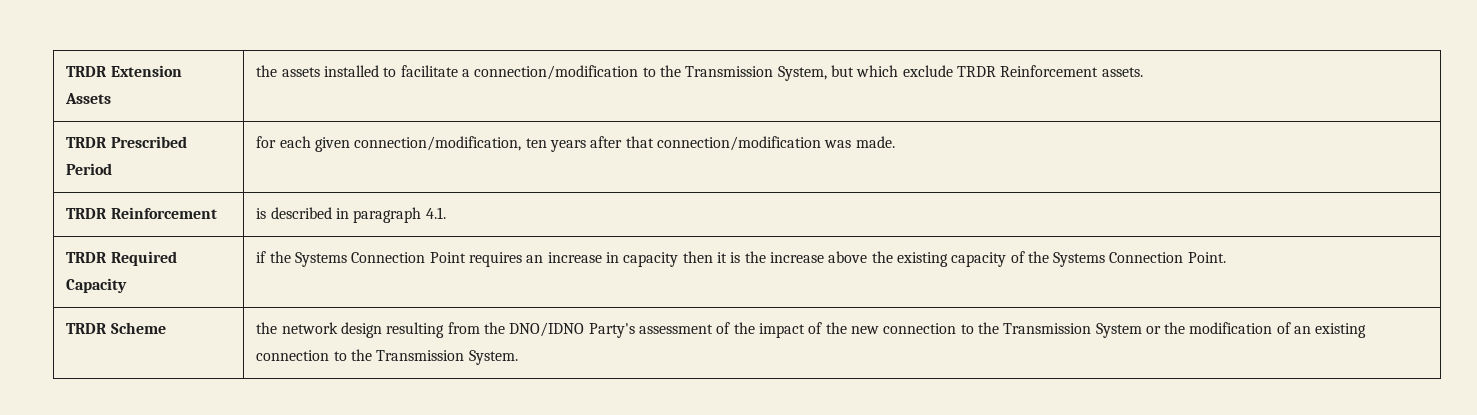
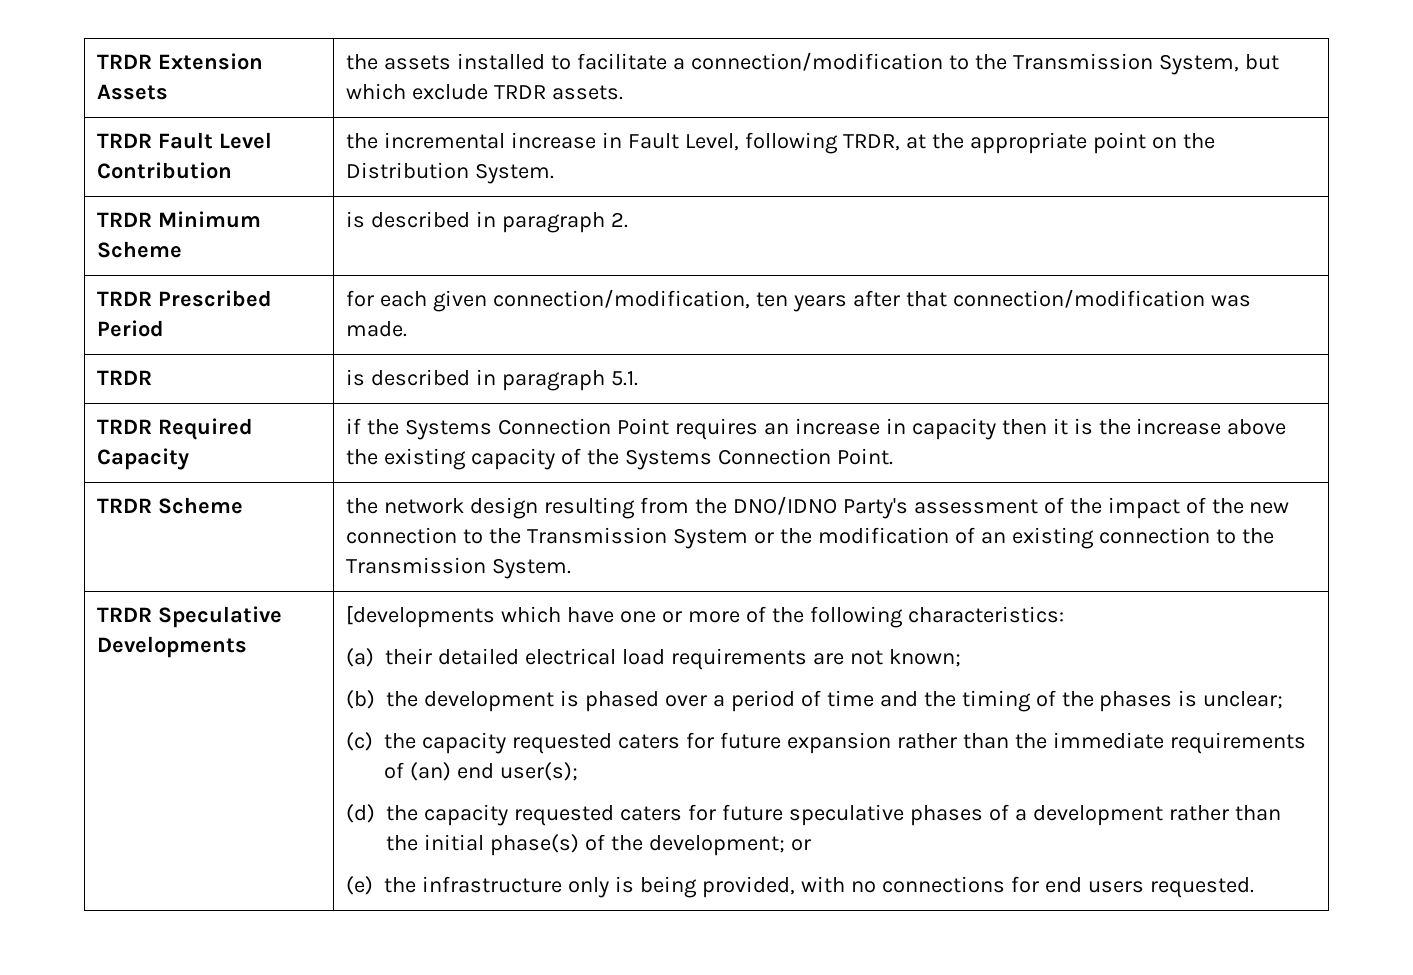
- TRDR Extension Assets | the assets installed to facilitate a connection/modification to the Transmission System, but which exclude TRDR Reinforcement assets.
+ TRDR Extension Assets | the assets installed to facilitate a connection/modification to the Transmission System, but which exclude TRDR assets.
+ TRDR Fault Level Contribution | the incremental increase in Fault Level, following TRDR, at the appropriate point on the Distribution System.
+ TRDR Minimum Scheme | is described in paragraph 2.
- TRDR Reinforcement | is described in paragraph 4.1.
+ TRDR | is described in paragraph 5.1.
+ TRDR Speculative Developments | [developments which have one or more of the following characteristics:
+ (a) their detailed electrical load requirements are not known;
+ (b) the development is phased over a period of time and the timing of the phases is unclear;
+ (c) the capacity requested caters for future expansion rather than the immediate requirements of (an) end user(s);
+ (d) the capacity requested caters for future speculative phases of a development rather than the initial phase(s) of the development; or
+ (e) the infrastructure only is being provided, with no connections for end users requested.

